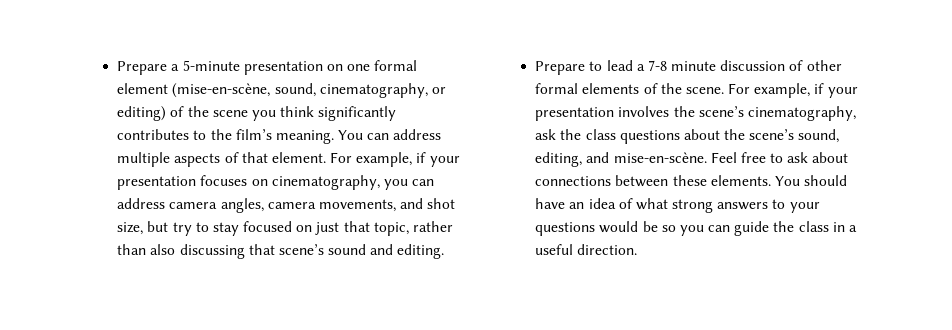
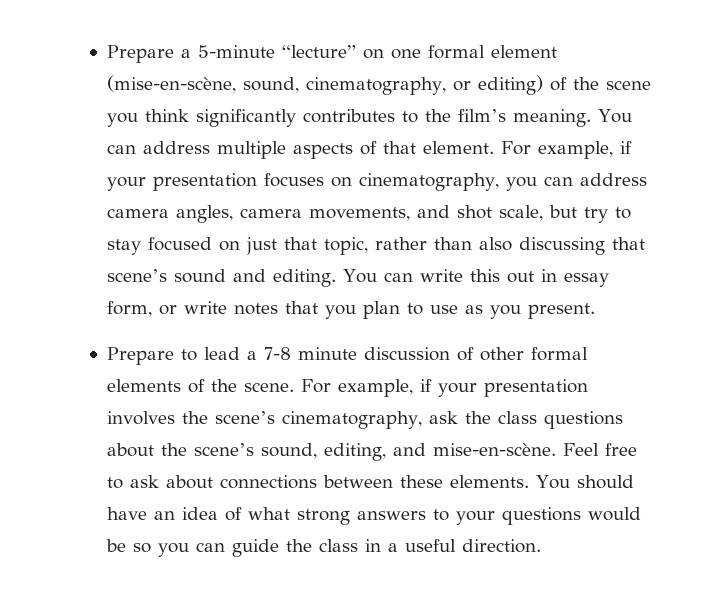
- Prepare a 5-minute presentation on one formal element (mise-en-scène, sound, cinematography, or editing) of the scene you think significantly contributes to the film’s meaning.
+ Prepare a 5-minute “lecture” on one formal element (mise-en-scène, sound, cinematography, or editing) of the scene you think significantly contributes to the film’s meaning.
- For example, if your presentation focuses on cinematography, you can address camera angles, camera movements, and shot size, but try to stay focused on just that topic, rather than also discussing that scene’s sound and editing.
+ For example, if your presentation focuses on cinematography, you can address camera angles, camera movements, and shot scale, but try to stay focused on just that topic, rather than also discussing that scene’s sound and editing. You can write this out in essay form, or write notes that you plan to use as you present.

